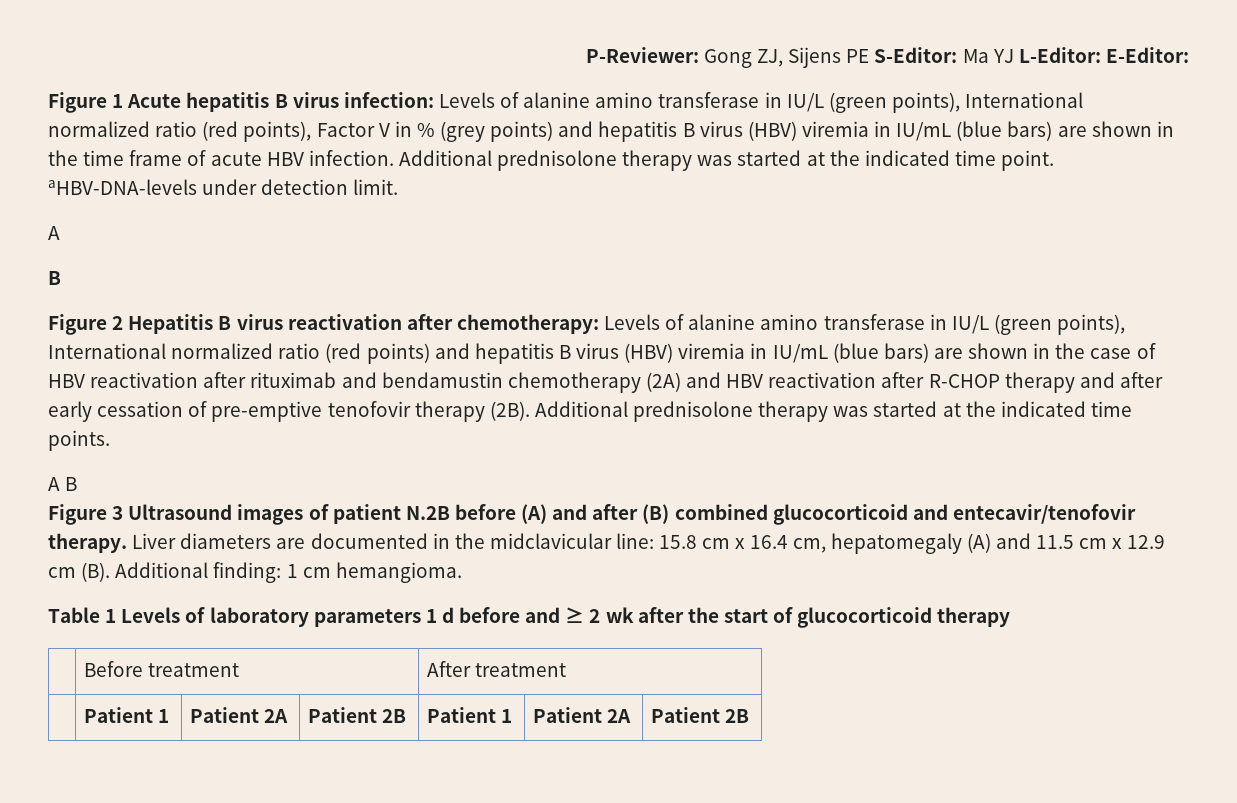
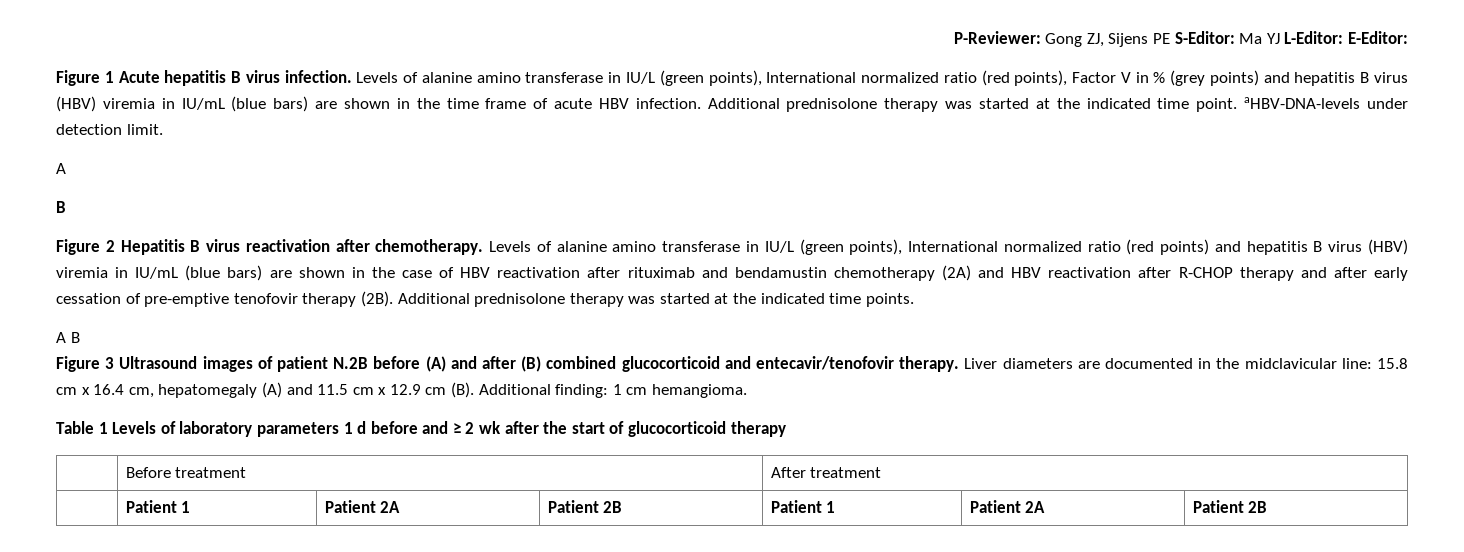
- Figure 1 Acute hepatitis B virus infection: Levels of alanine amino transferase in IU/L (green points), International normalized ratio (red points), Factor V in % (grey points) and hepatitis B virus (HBV) viremia in IU/mL (blue bars) are shown in the time frame of acute HBV infection.
+ Figure 1 Acute hepatitis B virus infection. Levels of alanine amino transferase in IU/L (green points), International normalized ratio (red points), Factor V in % (grey points) and hepatitis B virus (HBV) viremia in IU/mL (blue bars) are shown in the time frame of acute HBV infection.
- Figure 2 Hepatitis B virus reactivation after chemotherapy: Levels of alanine amino transferase in IU/L (green points), International normalized ratio (red points) and hepatitis B virus (HBV) viremia in IU/mL (blue bars) are shown in the case of HBV reactivation after rituximab and bendamustin chemotherapy (2A) and HBV reactivation after R-CHOP therapy and after early cessation of pre-emptive tenofovir therapy (2B).
+ Figure 2 Hepatitis B virus reactivation after chemotherapy. Levels of alanine amino transferase in IU/L (green points), International normalized ratio (red points) and hepatitis B virus (HBV) viremia in IU/mL (blue bars) are shown in the case of HBV reactivation after rituximab and bendamustin chemotherapy (2A) and HBV reactivation after R-CHOP therapy and after early cessation of pre-emptive tenofovir therapy (2B).

